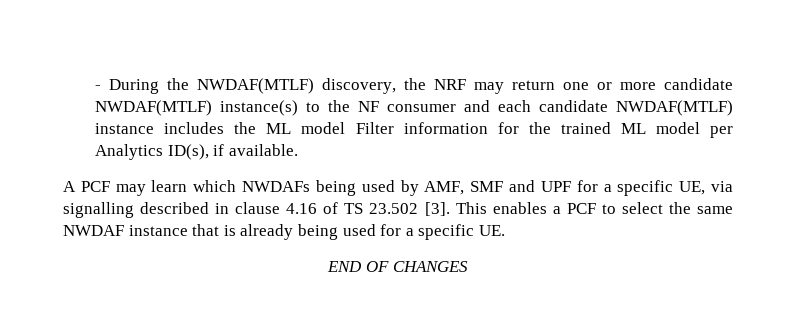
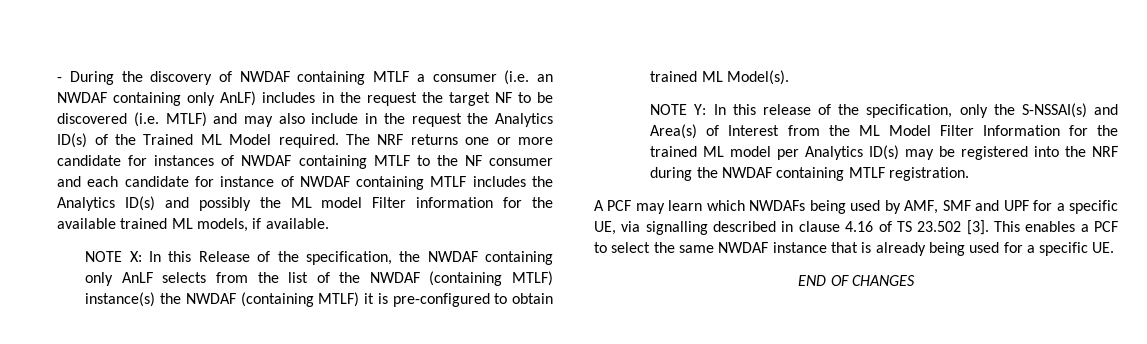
- - During the NWDAF(MTLF) discovery, the NRF may return one or more candidate NWDAF(MTLF) instance(s) to the NF consumer and each candidate NWDAF(MTLF) instance includes the ML model Filter information for the trained ML model per Analytics ID(s), if available.
+ - During the discovery of NWDAF containing MTLF a consumer (i.e. an NWDAF containing only AnLF) includes in the request the target NF to be discovered (i.e. MTLF) and may also include in the request the Analytics ID(s) of the Trained ML Model required. The NRF returns one or more candidate for instances of NWDAF containing MTLF to the NF consumer and each candidate for instance of NWDAF containing MTLF includes the Analytics ID(s) and possibly the ML model Filter information for the available trained ML models, if available.
+ NOTE X: In this Release of the specification, the NWDAF containing only AnLF selects from the list of the NWDAF (containing MTLF) instance(s) the NWDAF (containing MTLF) it is pre-configured to obtain trained ML Model(s).
+ NOTE Y: In this release of the specification, only the S-NSSAI(s) and Area(s) of Interest from the ML Model Filter Information for the trained ML model per Analytics ID(s) may be registered into the NRF during the NWDAF containing MTLF registration.

